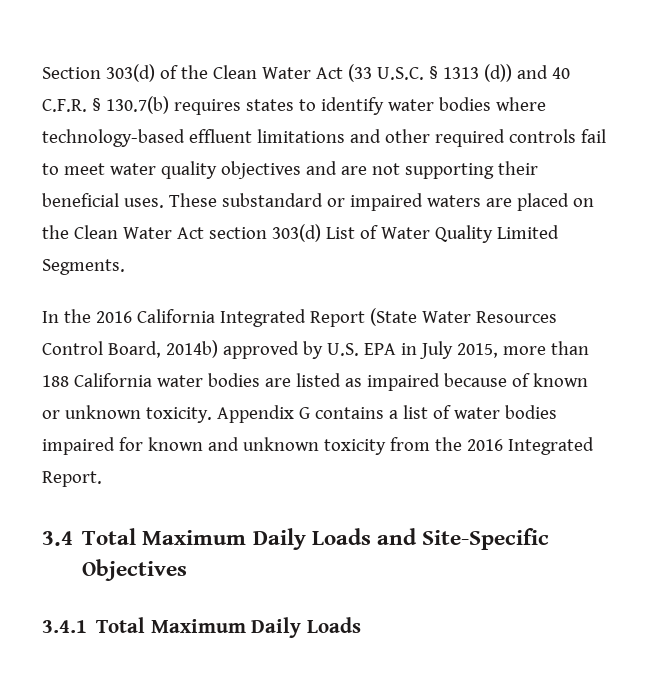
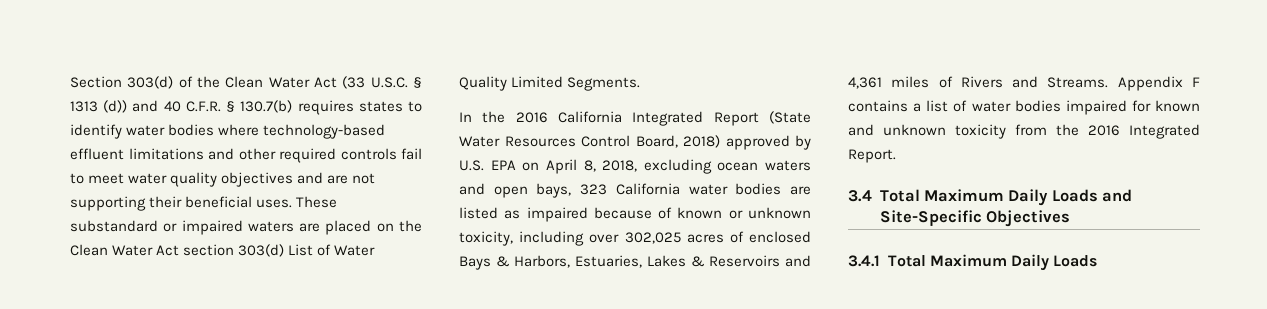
- In the 2016 California Integrated Report (State Water Resources Control Board, 2014b) approved by U.S. EPA in July 2015, more than 188 California water bodies are listed as impaired because of known or unknown toxicity. Appendix G contains a list of water bodies impaired for known and unknown toxicity from the 2016 Integrated Report.
+ In the 2016 California Integrated Report (State Water Resources Control Board, 2018) approved by U.S. EPA on April 8, 2018, excluding ocean waters and open bays, 323 California water bodies are listed as impaired because of known or unknown toxicity, including over 302,025 acres of enclosed Bays & Harbors, Estuaries, Lakes & Reservoirs and 4,361 miles of Rivers and Streams. Appendix F contains a list of water bodies impaired for known and unknown toxicity from the 2016 Integrated Report.

